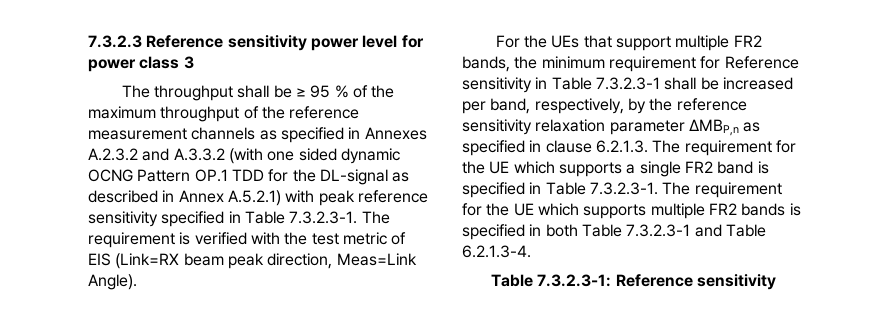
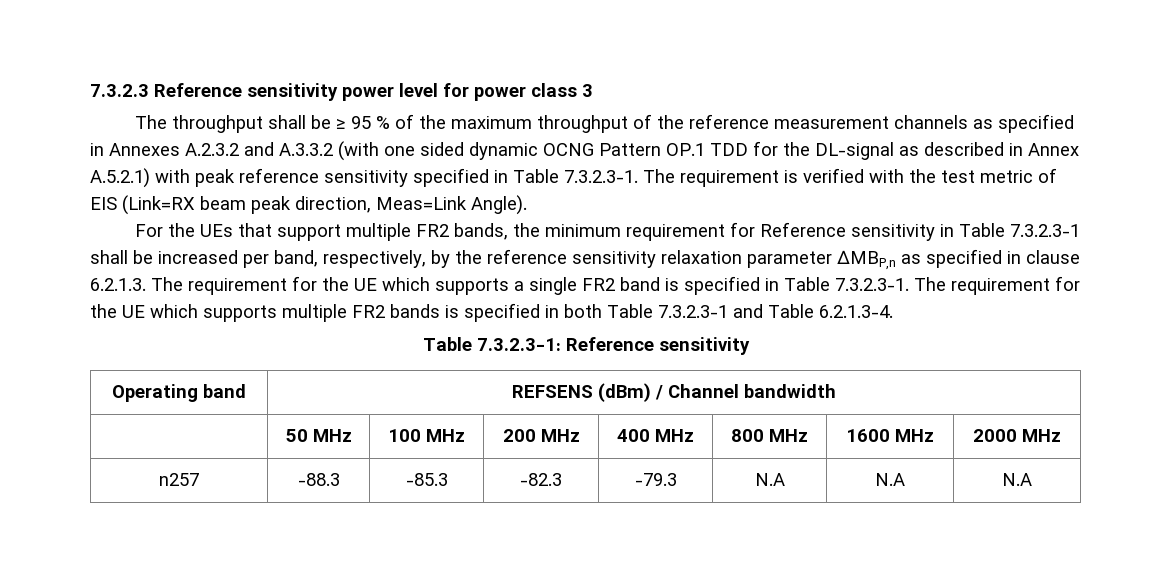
+ Operating band | REFSENS (dBm) / Channel bandwidth
+ | 50 MHz | 100 MHz | 200 MHz | 400 MHz | 800 MHz | 1600 MHz | 2000 MHz
+ n257 | -88.3 | -85.3 | -82.3 | -79.3 | N.A | N.A | N.A

